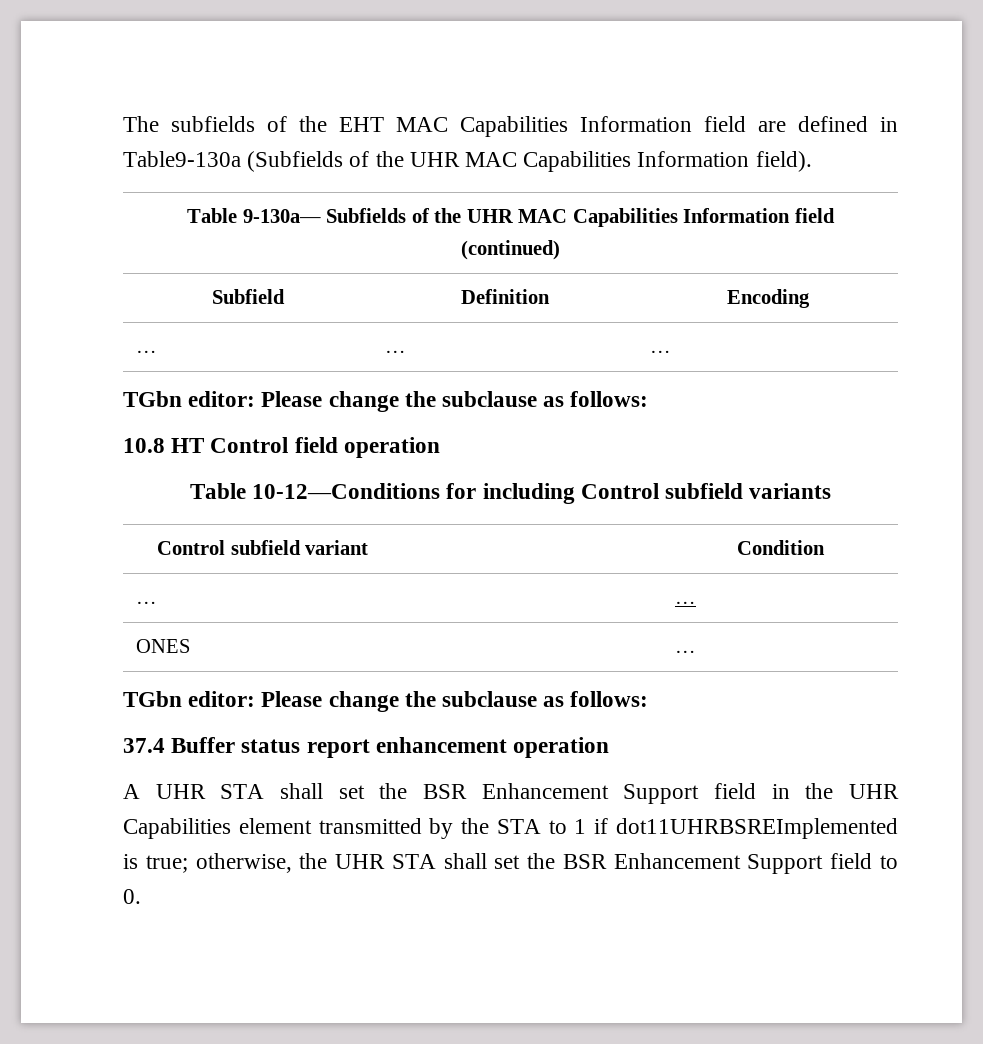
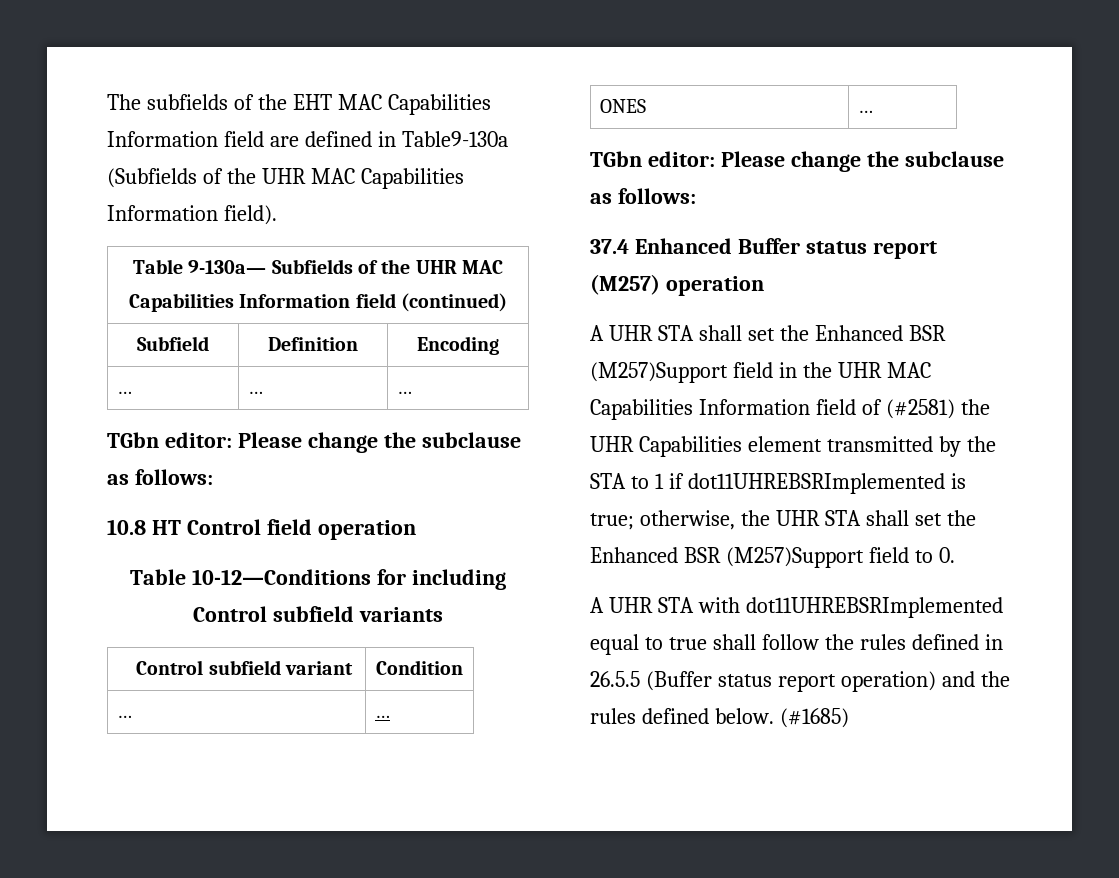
- 37.4 Buffer status report enhancement operation
+ 37.4 Enhanced Buffer status report (M257) operation
- A UHR STA shall set the BSR Enhancement Support field in the UHR Capabilities element transmitted by the STA to 1 if dot11UHRBSREImplemented is true; otherwise, the UHR STA shall set the BSR Enhancement Support field to 0.
+ A UHR STA shall set the Enhanced BSR (M257)Support field in the UHR MAC Capabilities Information field of (#2581) the UHR Capabilities element transmitted by the STA to 1 if dot11UHREBSRImplemented is true; otherwise, the UHR STA shall set the Enhanced BSR (M257)Support field to 0.
+ A UHR STA with dot11UHREBSRImplemented equal to true shall follow the rules defined in 26.5.5 (Buffer status report operation) and the rules defined below. (#1685)

